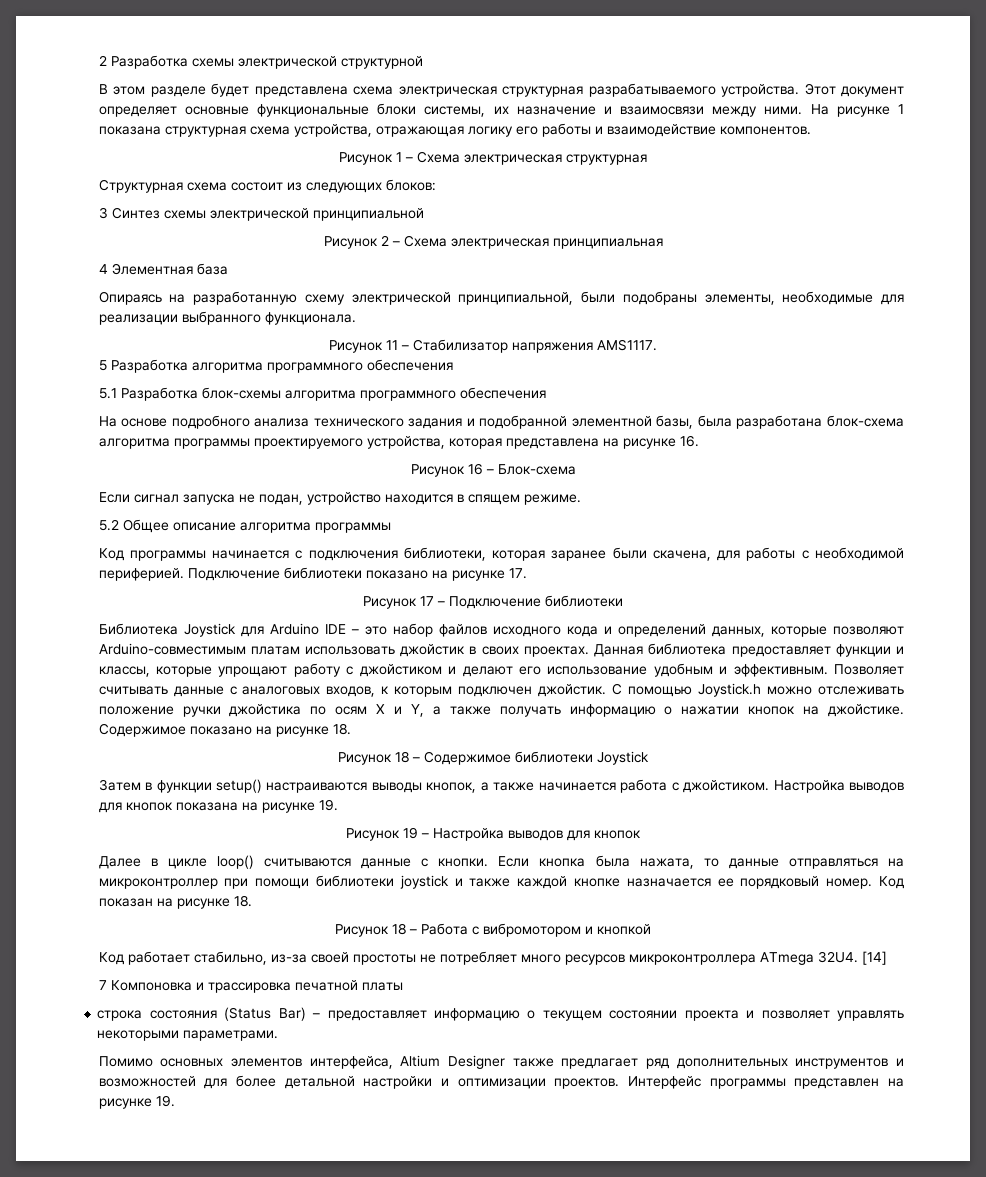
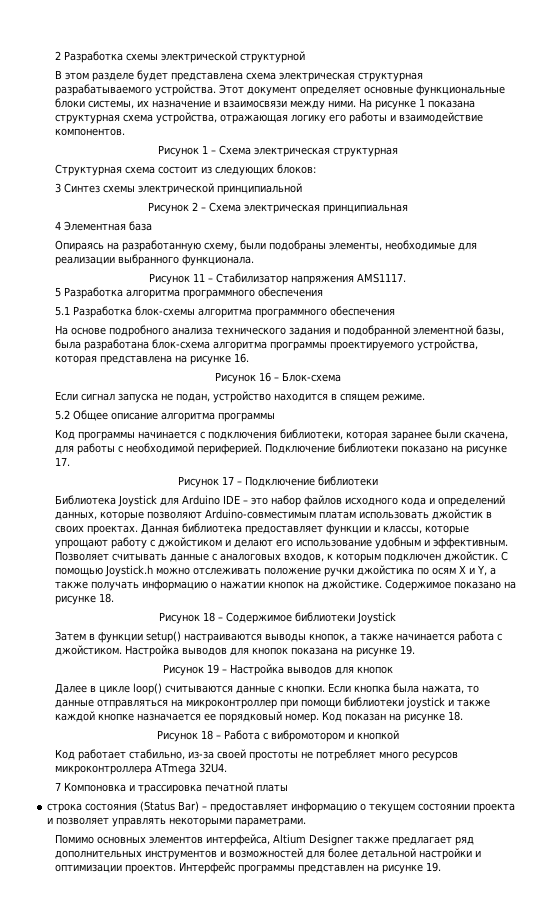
- Опираясь на разработанную схему электрической принципиальной, были подобраны элементы, необходимые для реализации выбранного функционала.
+ Опираясь на разработанную схему, были подобраны элементы, необходимые для реализации выбранного функционала.
- [14]

